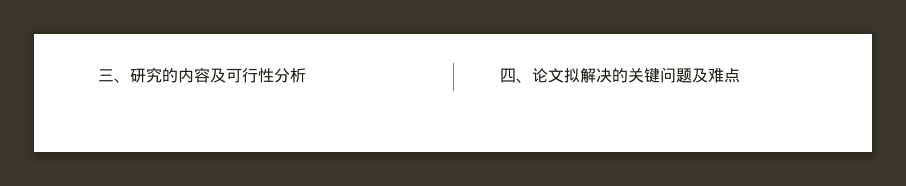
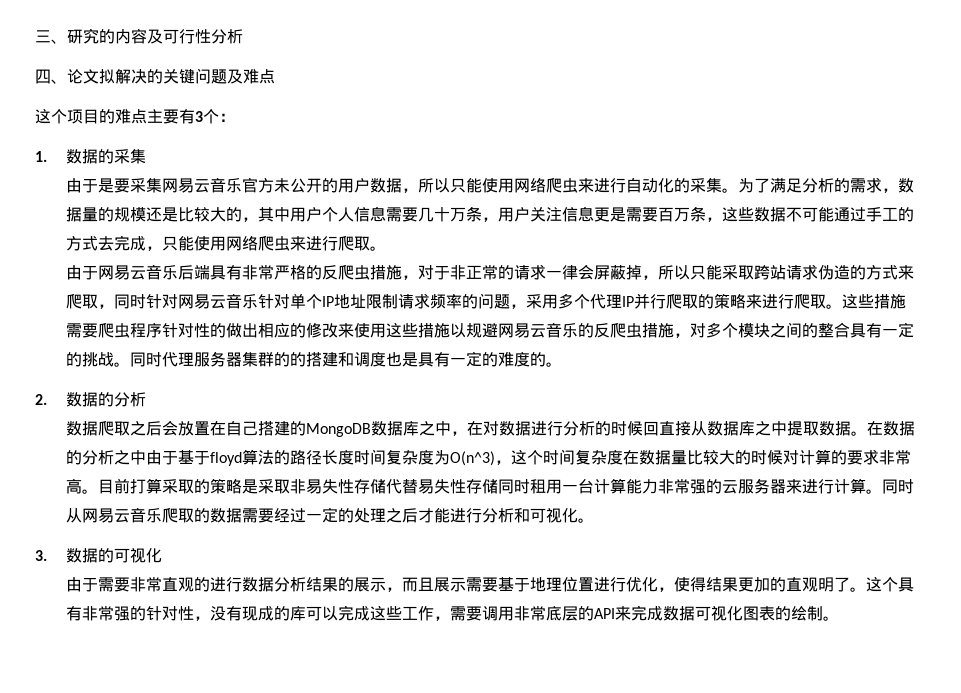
+ 这个项目的难点主要有3个：
+ 1.数据的采集
+ 由于是要采集网易云音乐官方未公开的用户数据，所以只能使用网络爬虫来进行自动化的采集。为了满足分析的需求，数据量的规模还是比较大的，其中用户个人信息需要几十万条，用户关注信息更是需要百万条，这些数据不可能通过手工的方式去完成，只能使用网络爬虫来进行爬取。
+ 由于网易云音乐后端具有非常严格的反爬虫措施，对于非正常的请求一律会屏蔽掉，所以只能采取跨站请求伪造的方式来爬取，同时针对网易云音乐针对单个IP地址限制请求频率的问题，采用多个代理IP并行爬取的策略来进行爬取。这些措施需要爬虫程序针对性的做出相应的修改来使用这些措施以规避网易云音乐的反爬虫措施，对多个模块之间的整合具有一定的挑战。同时代理服务器集群的的搭建和调度也是具有一定的难度的。
+ 2.数据的分析
+ 数据爬取之后会放置在自己搭建的MongoDB数据库之中，在对数据进行分析的时候回直接从数据库之中提取数据。在数据的分析之中由于基于floyd算法的路径长度时间复杂度为O(n^3)，这个时间复杂度在数据量比较大的时候对计算的要求非常高。目前打算采取的策略是采取非易失性存储代替易失性存储同时租用一台计算能力非常强的云服务器来进行计算。同时从网易云音乐爬取的数据需要经过一定的处理之后才能进行分析和可视化。
+ 3.数据的可视化
+ 由于需要非常直观的进行数据分析结果的展示，而且展示需要基于地理位置进行优化，使得结果更加的直观明了。这个具有非常强的针对性，没有现成的库可以完成这些工作，需要调用非常底层的API来完成数据可视化图表的绘制。

